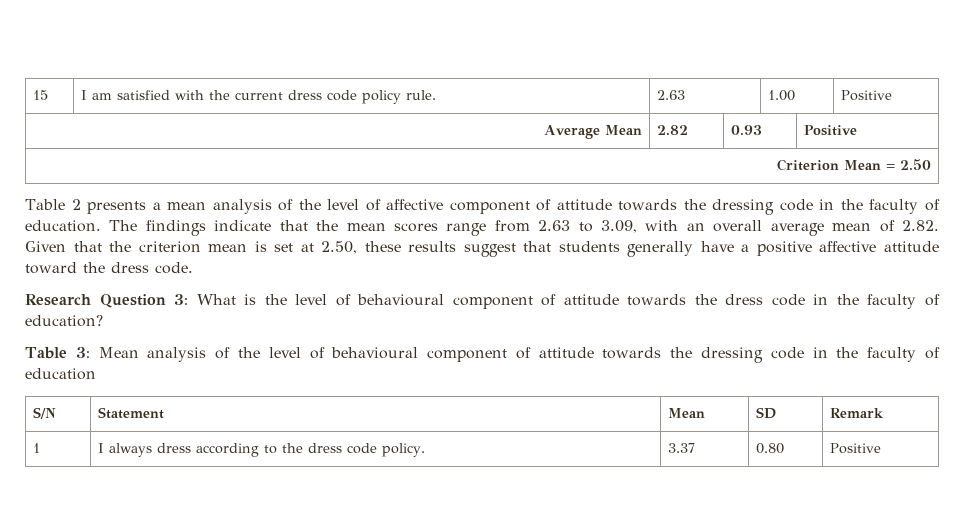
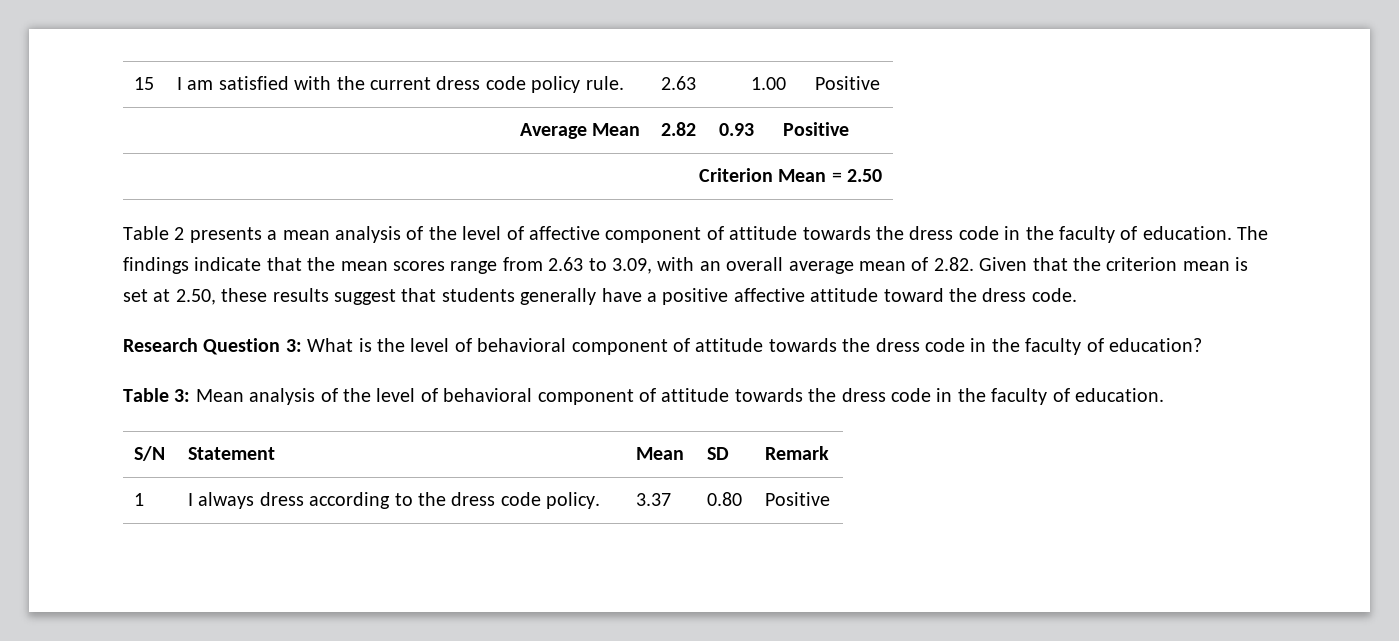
- Table 2 presents a mean analysis of the level of affective component of attitude towards the dressing code in the faculty of education.
+ Table 2 presents a mean analysis of the level of affective component of attitude towards the dress code in the faculty of education.
- Research Question 3: What is the level of behavioural component of attitude towards the dress code in the faculty of education?
+ Research Question 3: What is the level of behavioral component of attitude towards the dress code in the faculty of education?
- Table 3: Mean analysis of the level of behavioural component of attitude towards the dressing code in the faculty of education
+ Table 3: Mean analysis of the level of behavioral component of attitude towards the dress code in the faculty of education.

